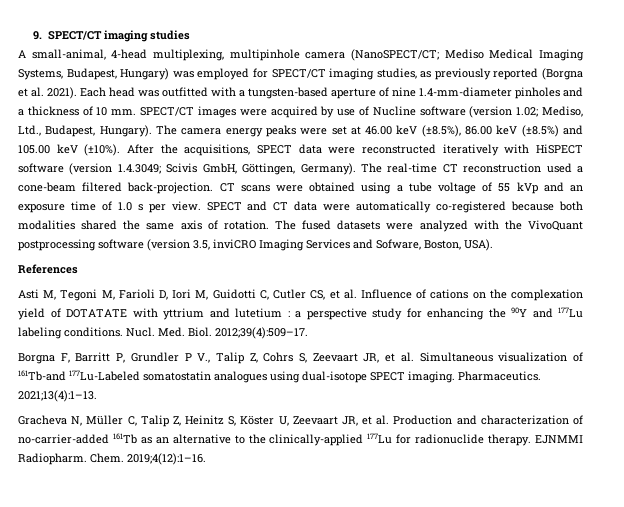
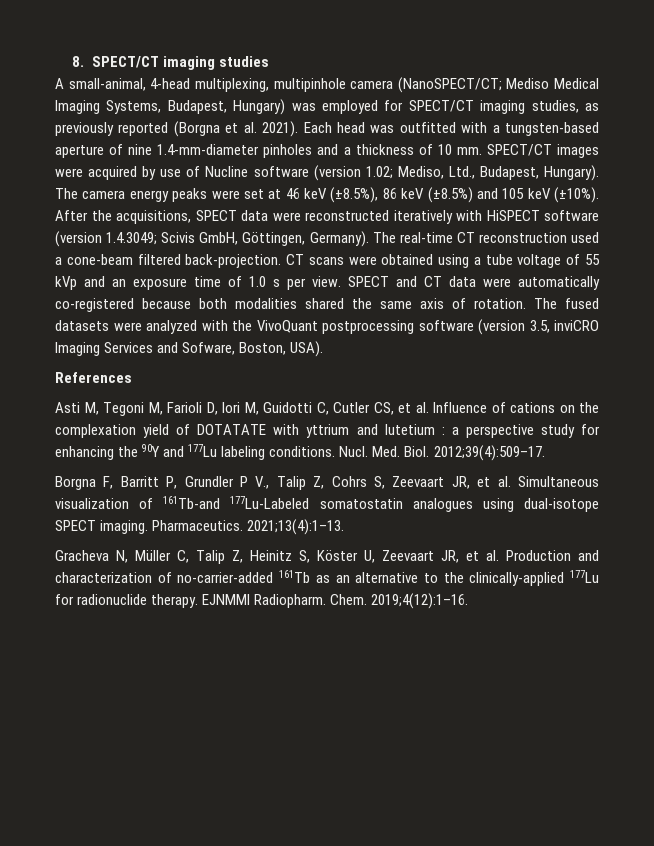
- 9. SPECT/CT imaging studies
+ 8. SPECT/CT imaging studies
- The camera energy peaks were set at 46.00 keV (±8.5%), 86.00 keV (±8.5%) and 105.00 keV (±10%).
+ The camera energy peaks were set at 46 keV (±8.5%), 86 keV (±8.5%) and 105 keV (±10%).

